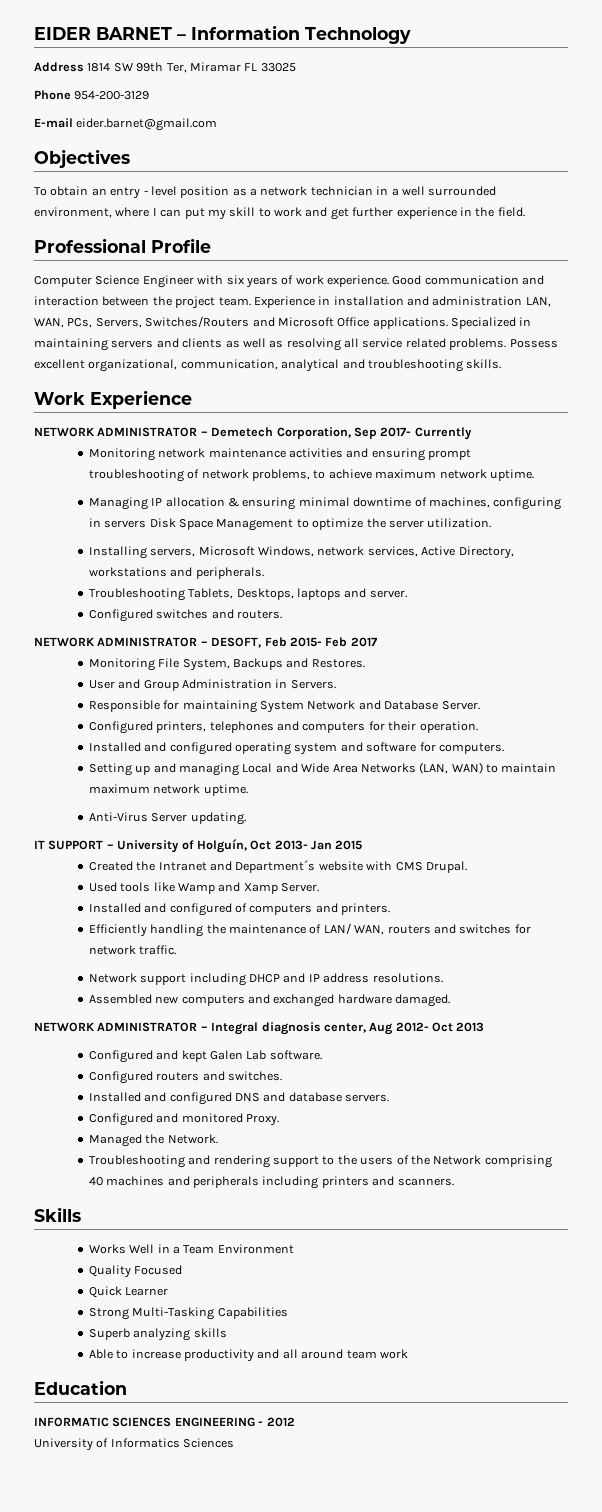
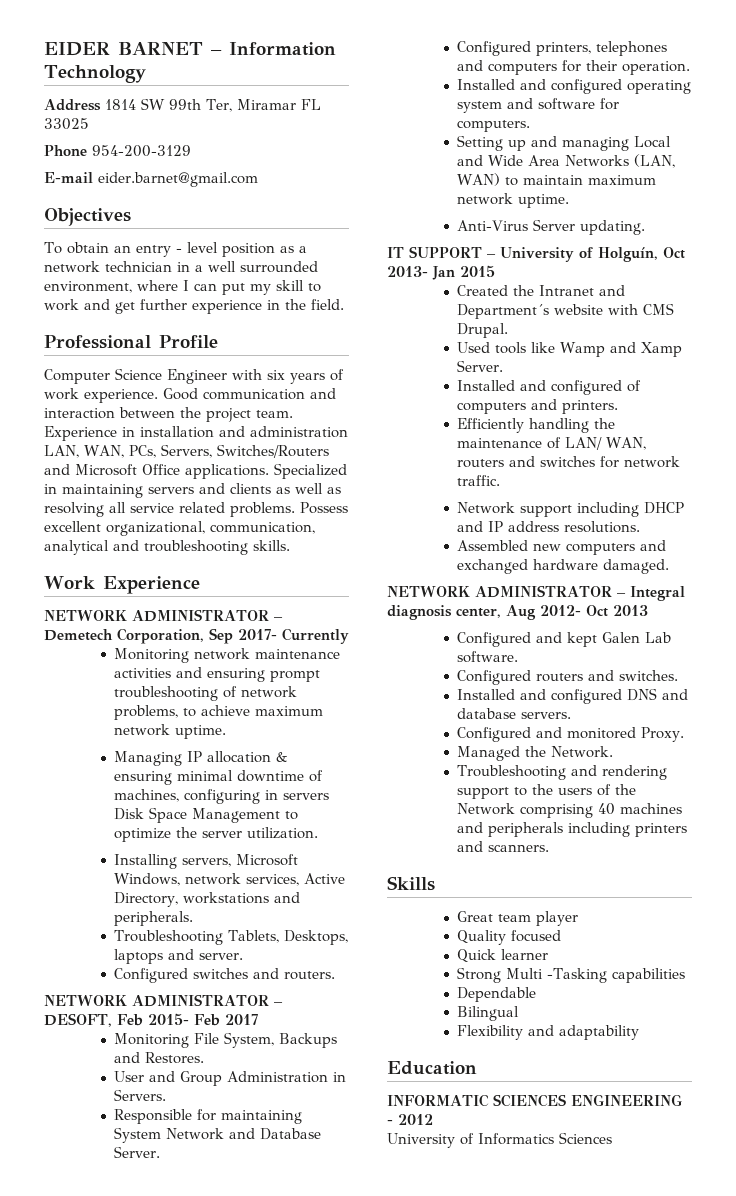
- Works Well in a Team Environment
+ Great team player
- Quality Focused
+ Quality focused
- Quick Learner
+ Quick learner
- Strong Multi-Tasking Capabilities
- Superb analyzing skills
- Able to increase productivity and all around team work
+ Strong Multi -Tasking capabilities
+ Dependable
+ Bilingual
+ Flexibility and adaptability

